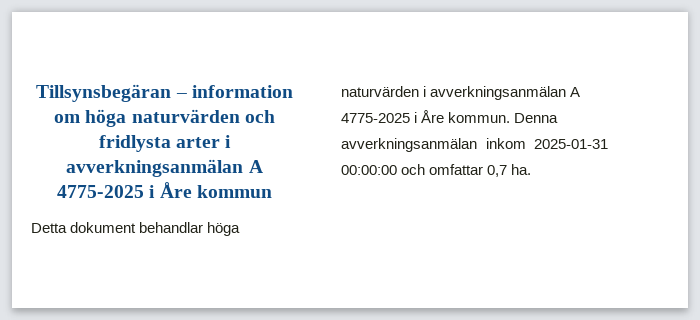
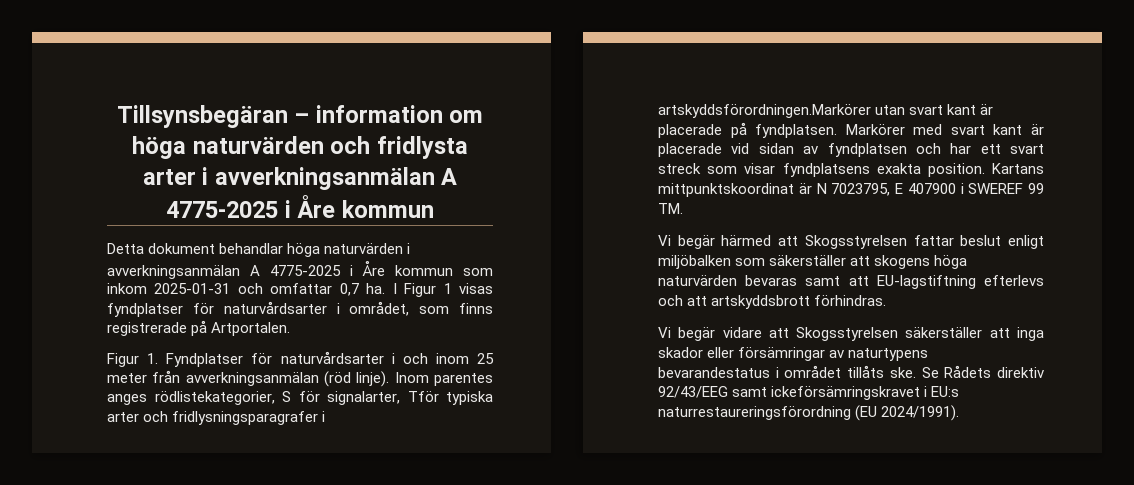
- Detta dokument behandlar höga naturvärden i avverkningsanmälan A 4775-2025 i Åre kommun. Denna avverkningsanmälan inkom 2025-01-31 00:00:00 och omfattar 0,7 ha.
+ Detta dokument behandlar höga naturvärden i avverkningsanmälan A 4775-2025 i Åre kommun som inkom 2025-01-31 och omfattar 0,7 ha.
+ I Figur 1 visas fyndplatser för naturvårdsarter i området, som finns registrerade på Artportalen.
+ Figur 1. Fyndplatser för naturvårdsarter i och inom 25 meter från avverkningsanmälan (röd linje). Inom parentes anges rödlistekategorier, S för signalarter, Tför typiska arter och fridlysningsparagrafer i artskyddsförordningen.Markörer utan svart kant är placerade på fyndplatsen. Markörer med svart kant är placerade vid sidan av fyndplatsen och har ett svart streck som visar fyndplatsens exakta position. Kartans mittpunktskoordinat är N 7023795, E 407900 i SWEREF 99 TM.
+ Vi begär härmed att Skogsstyrelsen fattar beslut enligt miljöbalken som säkerställer att skogens höga naturvärden bevaras samt att EU-lagstiftning efterlevs och att artskyddsbrott förhindras.
+ Vi begär vidare att Skogsstyrelsen säkerställer att inga skador eller försämringar av naturtypens bevarandestatus i området tillåts ske. Se Rådets direktiv 92/43/EEG samt ickeförsämringskravet i EU:s naturrestaureringsförordning (EU 2024/1991).

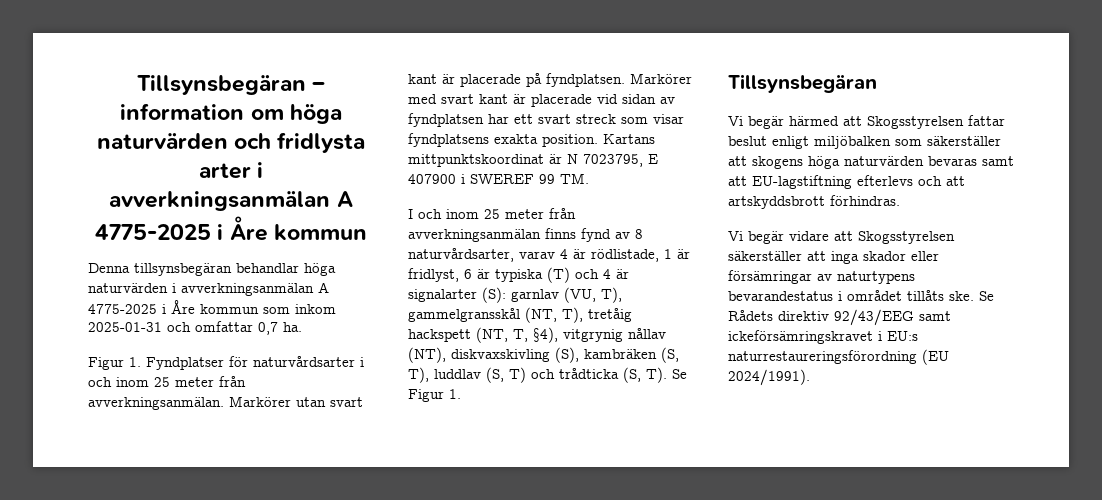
- Detta dokument behandlar höga naturvärden i avverkningsanmälan A 4775-2025 i Åre kommun som inkom 2025-01-31 och omfattar 0,7 ha. I Figur 1 visas fyndplatser för naturvårdsarter i området, som finns registrerade på Artportalen.
+ Denna tillsynsbegäran behandlar höga naturvärden i avverkningsanmälan A 4775-2025 i Åre kommun som inkom 2025-01-31 och omfattar 0,7 ha.
- Figur 1. Fyndplatser för naturvårdsarter i och inom 25 meter från avverkningsanmälan (röd linje). Inom parentes anges rödlistekategorier, S för signalarter, Tför typiska arter och fridlysningsparagrafer i artskyddsförordningen.Markörer utan svart kant är placerade på fyndplatsen.
+ Figur 1. Fyndplatser för naturvårdsarter i och inom 25 meter från avverkningsanmälan. Markörer utan svart kant är placerade på fyndplatsen.
- Markörer med svart kant är placerade vid sidan av fyndplatsen och har ett svart streck som visar fyndplatsens exakta position.
+ Markörer med svart kant är placerade vid sidan av fyndplatsen har ett svart streck som visar fyndplatsens exakta position.
+ I och inom 25 meter från avverkningsanmälan finns fynd av 8 naturvårdsarter, varav 4 är rödlistade, 1 är fridlyst, 6 är typiska (T) och 4 är signalarter (S): garnlav (VU, T), gammelgransskål (NT, T), tretåig hackspett (NT, T, §4), vitgrynig nållav (NT), diskvaxskivling (S), kambräken (S, T), luddlav (S, T) och trådticka (S, T). Se Figur 1.
+ Tillsynsbegäran

